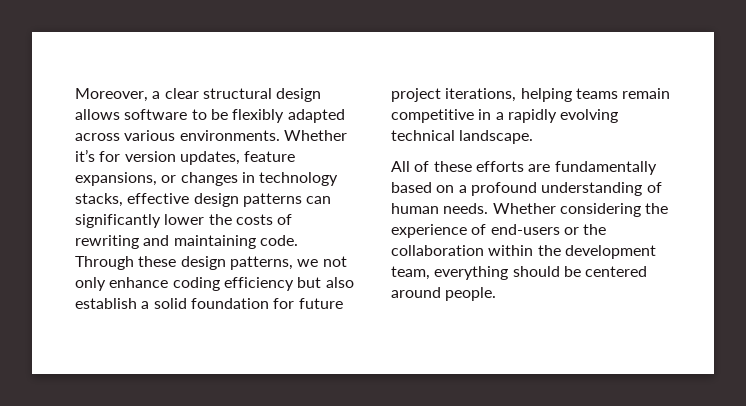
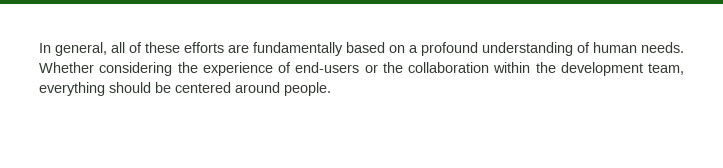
- Moreover, a clear structural design allows software to be flexibly adapted across various environments. Whether it’s for version updates, feature expansions, or changes in technology stacks, effective design patterns can significantly lower the costs of rewriting and maintaining code. Through these design patterns, we not only enhance coding efficiency but also establish a solid foundation for future project iterations, helping teams remain competitive in a rapidly evolving technical landscape.
- All of these efforts are fundamentally based on a profound understanding of human needs.
+ In general, all of these efforts are fundamentally based on a profound understanding of human needs.

